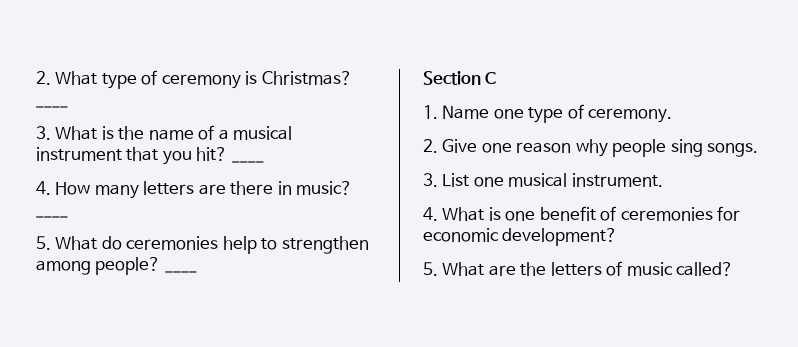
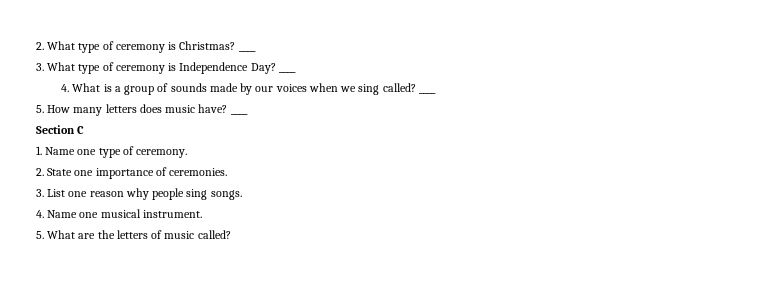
- 3. What is the name of a musical instrument that you hit? ____
- 4. How many letters are there in music? ____
- 5. What do ceremonies help to strengthen among people?
+ 3. What type of ceremony is Independence Day? ____
+ 4. What is a group of sounds made by our voices when we sing called? ____
+ 5. How many letters does music have?
- 2. Give one reason why people sing songs.
+ 2. State one importance of ceremonies.
+ 3. List one reason why people sing songs.
- 3. List one musical instrument.
+ 4. Name one musical instrument.
- 4. What is one benefit of ceremonies for economic development?

